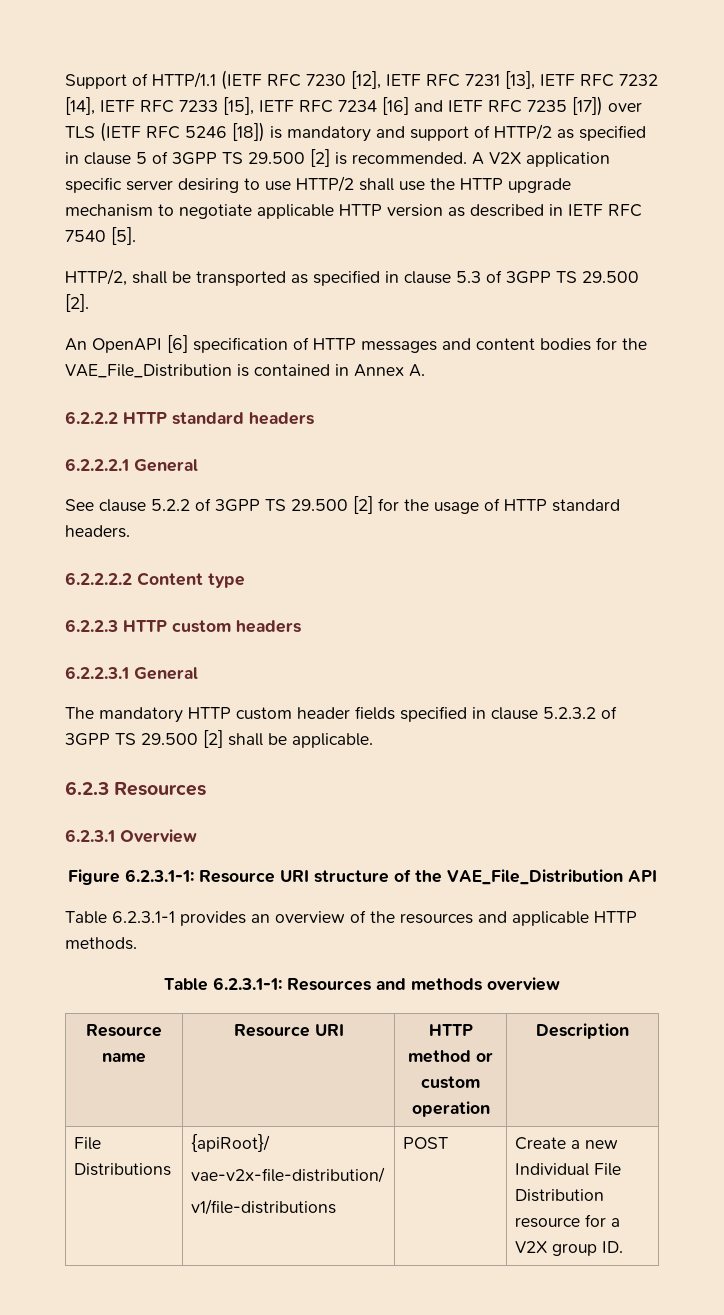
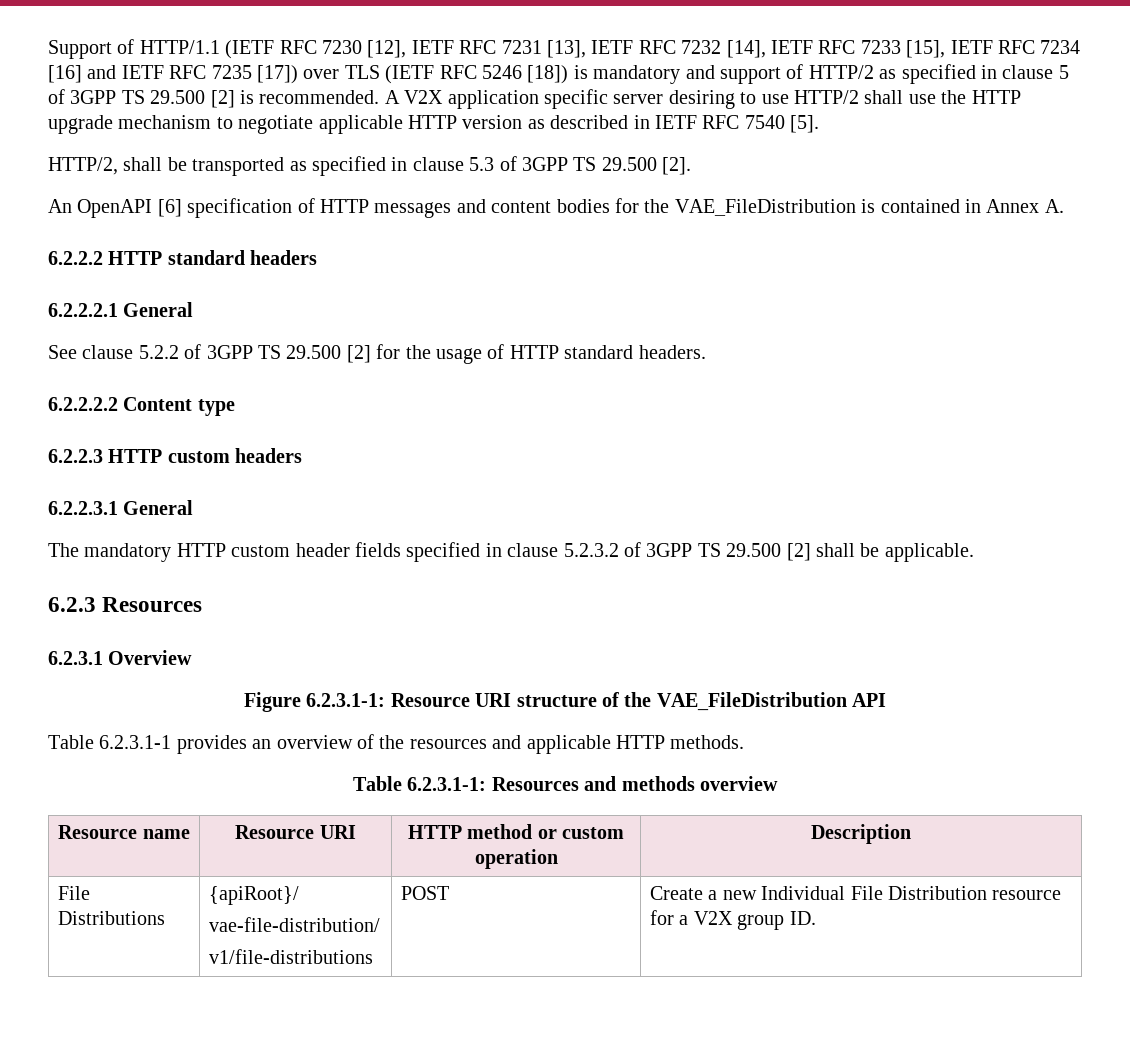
- An OpenAPI [6] specification of HTTP messages and content bodies for the VAE_File_Distribution is contained in Annex A.
+ An OpenAPI [6] specification of HTTP messages and content bodies for the VAE_FileDistribution is contained in Annex A.
- Figure 6.2.3.1-1: Resource URI structure of the VAE_File_Distribution API
+ Figure 6.2.3.1-1: Resource URI structure of the VAE_FileDistribution API
  File Distributions | {apiRoot}/
- vae-v2x-file-distribution/
+ vae-file-distribution/

